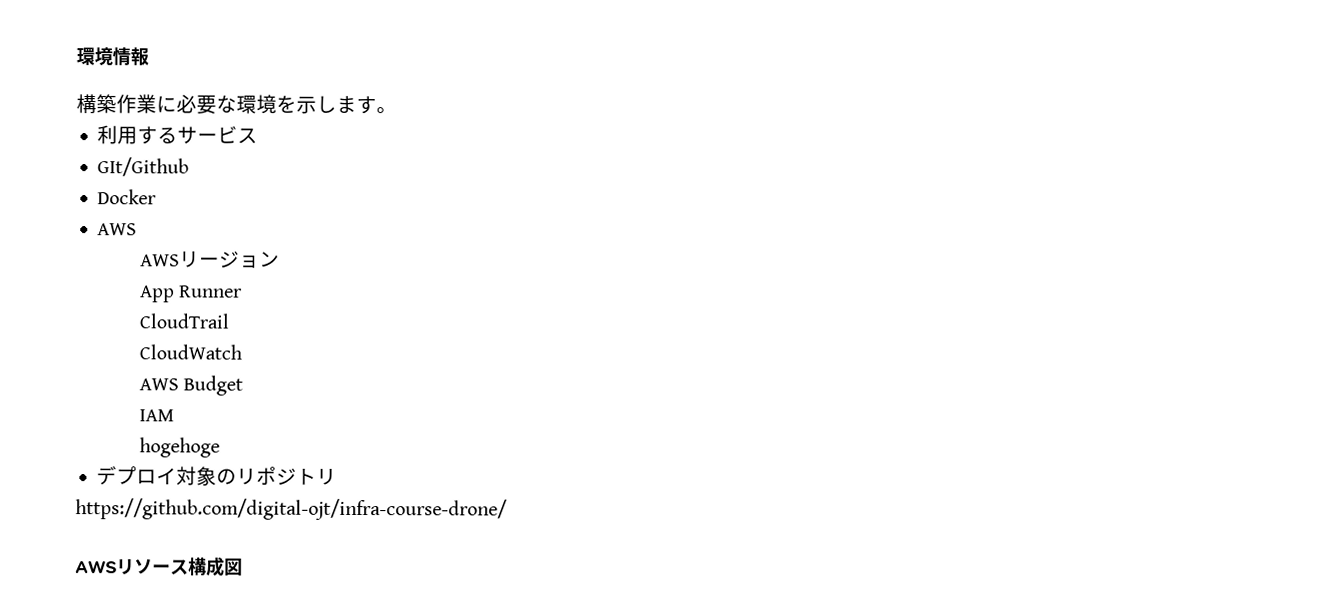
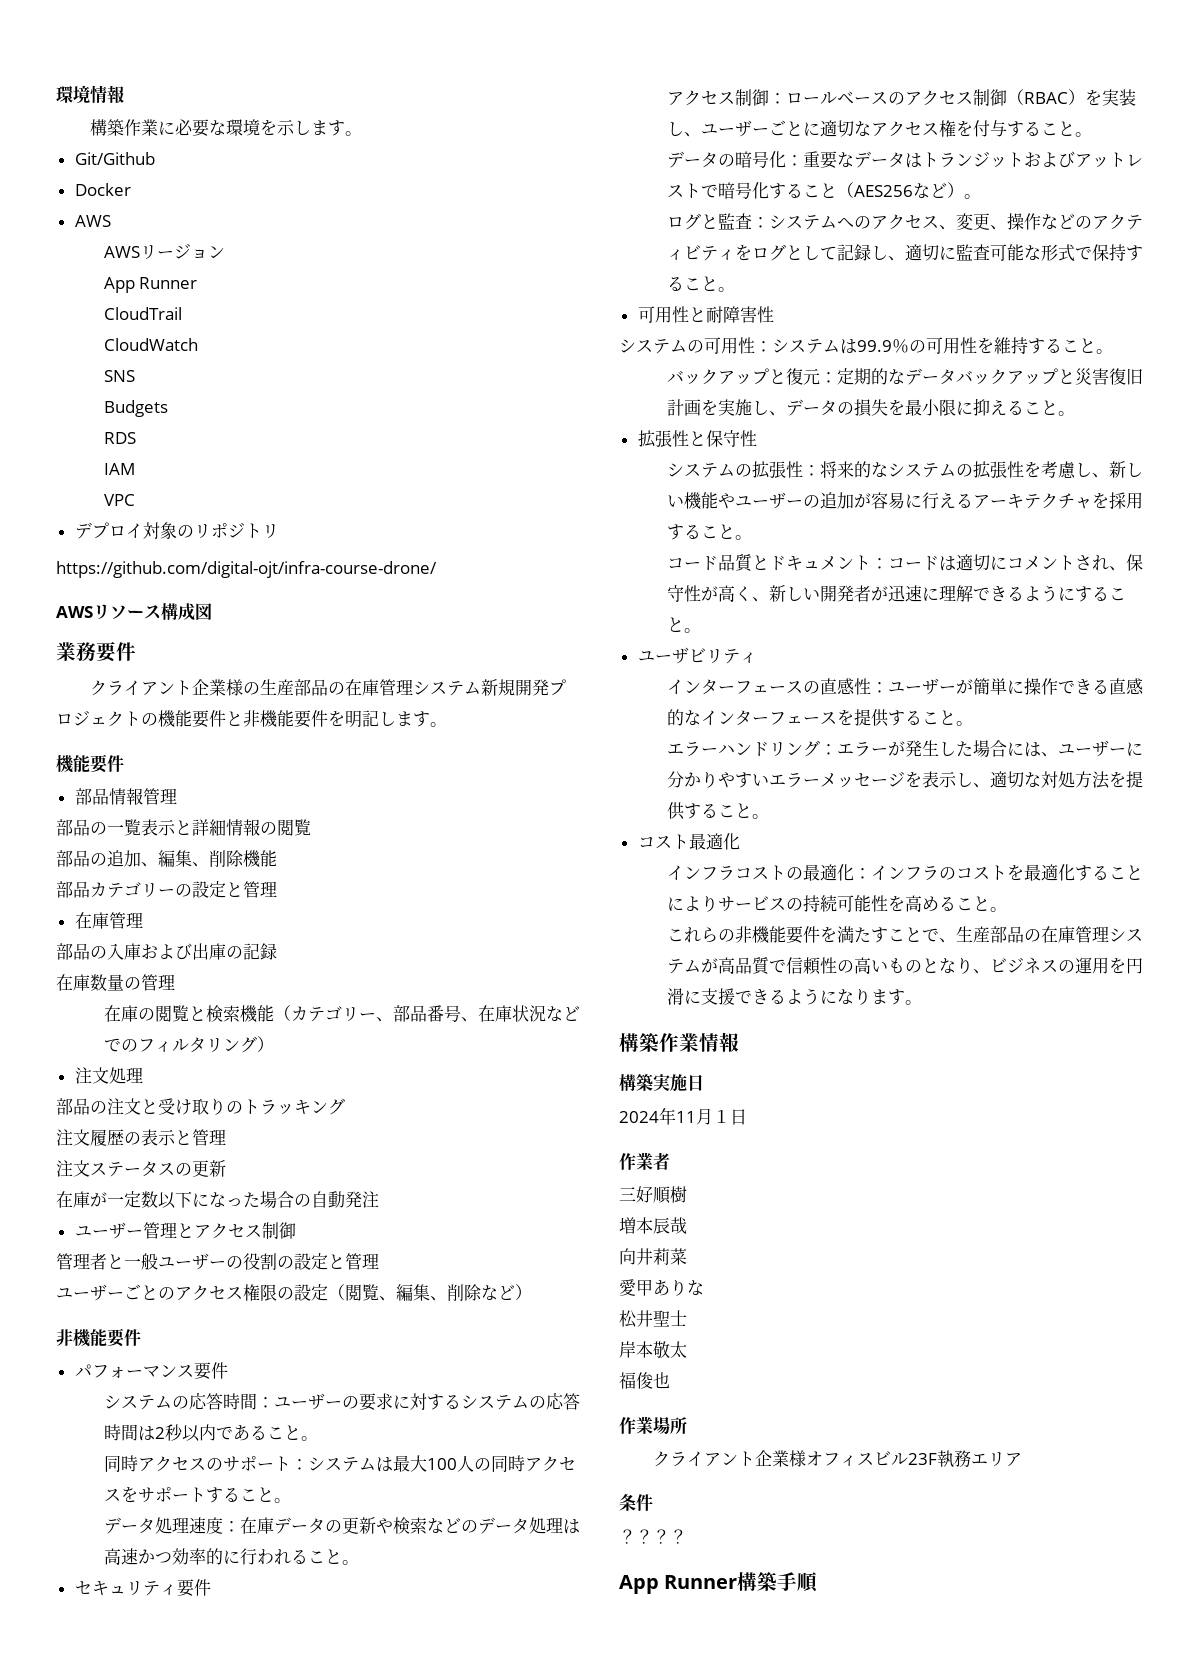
- 利用するサービス
- GIt/Github
+ Git/Github
- AWS Budget
+ SNS
+ Budgets
+ RDS
- hogehoge
+ VPC
+ 業務要件
+ クライアント企業様の生産部品の在庫管理システム新規開発プロジェクトの機能要件と非機能要件を明記します。
+ 機能要件
+ 部品情報管理
+ 部品の一覧表示と詳細情報の閲覧
+ 部品の追加、編集、削除機能
+ 部品カテゴリーの設定と管理
+ 在庫管理
+ 部品の入庫および出庫の記録
+ 在庫数量の管理
+ 在庫の閲覧と検索機能（カテゴリー、部品番号、在庫状況などでのフィルタリング）
+ 注文処理
+ 部品の注文と受け取りのトラッキング
+ 注文履歴の表示と管理
+ 注文ステータスの更新
+ 在庫が一定数以下になった場合の自動発注
+ ユーザー管理とアクセス制御
+ 管理者と一般ユーザーの役割の設定と管理
+ ユーザーごとのアクセス権限の設定（閲覧、編集、削除など）
+ 非機能要件
+ パフォーマンス要件
+ システムの応答時間：ユーザーの要求に対するシステムの応答時間は2秒以内であること。
+ 同時アクセスのサポート：システムは最大100人の同時アクセスをサポートすること。
+ データ処理速度：在庫データの更新や検索などのデータ処理は高速かつ効率的に行われること。
+ セキュリティ要件
+ アクセス制御：ロールベースのアクセス制御（RBAC）を実装し、ユーザーごとに適切なアクセス権を付与すること。
+ データの暗号化：重要なデータはトランジットおよびアットレストで暗号化すること（AES256など）。
+ ログと監査：システムへのアクセス、変更、操作などのアクティビティをログとして記録し、適切に監査可能な形式で保持すること。
+ 可用性と耐障害性
+ システムの可用性：システムは99.9％の可用性を維持すること。
+ バックアップと復元：定期的なデータバックアップと災害復旧計画を実施し、データの損失を最小限に抑えること。
+ 拡張性と保守性
+ システムの拡張性：将来的なシステムの拡張性を考慮し、新しい機能やユーザーの追加が容易に行えるアーキテクチャを採用すること。
+ コード品質とドキュメント：コードは適切にコメントされ、保守性が高く、新しい開発者が迅速に理解できるようにすること。
+ ユーザビリティ
+ インターフェースの直感性：ユーザーが簡単に操作できる直感的なインターフェースを提供すること。
+ エラーハンドリング：エラーが発生した場合には、ユーザーに分かりやすいエラーメッセージを表示し、適切な対処方法を提供すること。
+ コスト最適化
+ インフラコストの最適化：インフラのコストを最適化することによりサービスの持続可能性を高めること。
+ これらの非機能要件を満たすことで、生産部品の在庫管理システムが高品質で信頼性の高いものとなり、ビジネスの運用を円滑に支援できるようになります。
+ 構築作業情報
+ 構築実施日
+ 2024年11月１日
+ 作業者
+ 三好順樹
+ 増本辰哉
+ 向井莉菜
+ 愛甲ありな
+ 松井聖士
+ 岸本敬太
+ 福俊也
+ 作業場所
+ クライアント企業様オフィスビル23F執務エリア
+ 条件
+ ？？？？
+ App Runner構築手順

